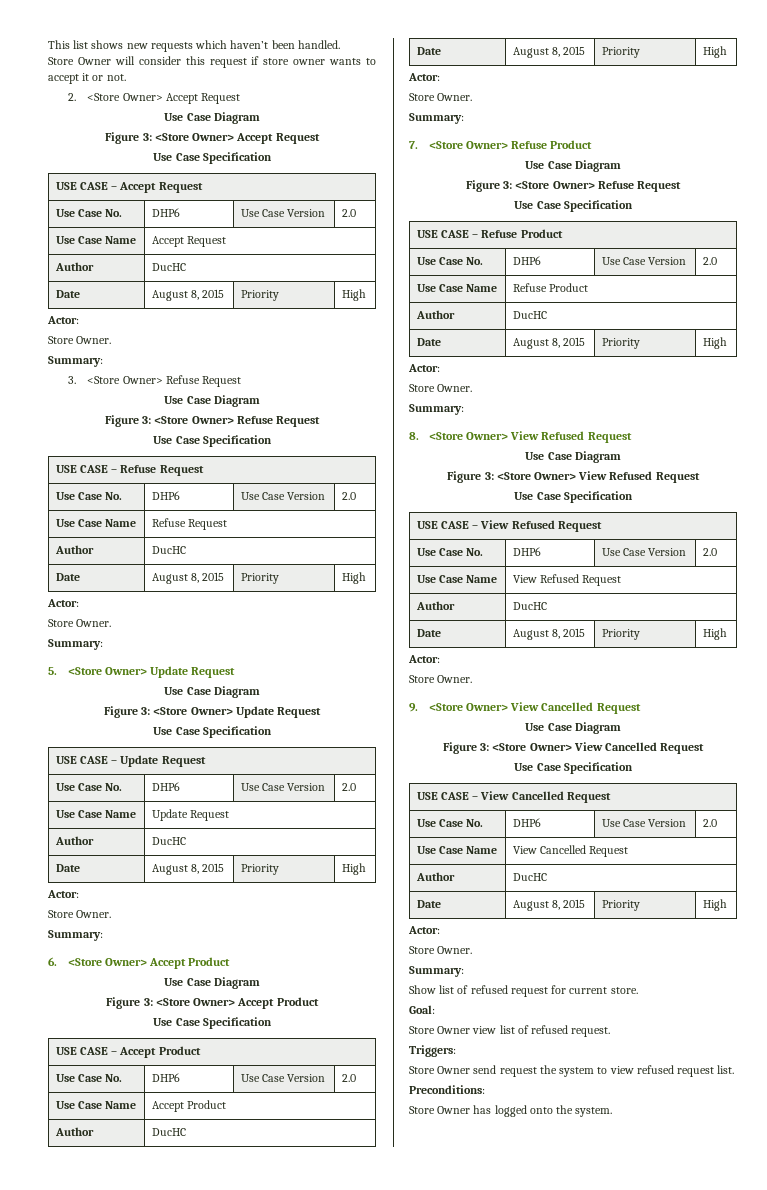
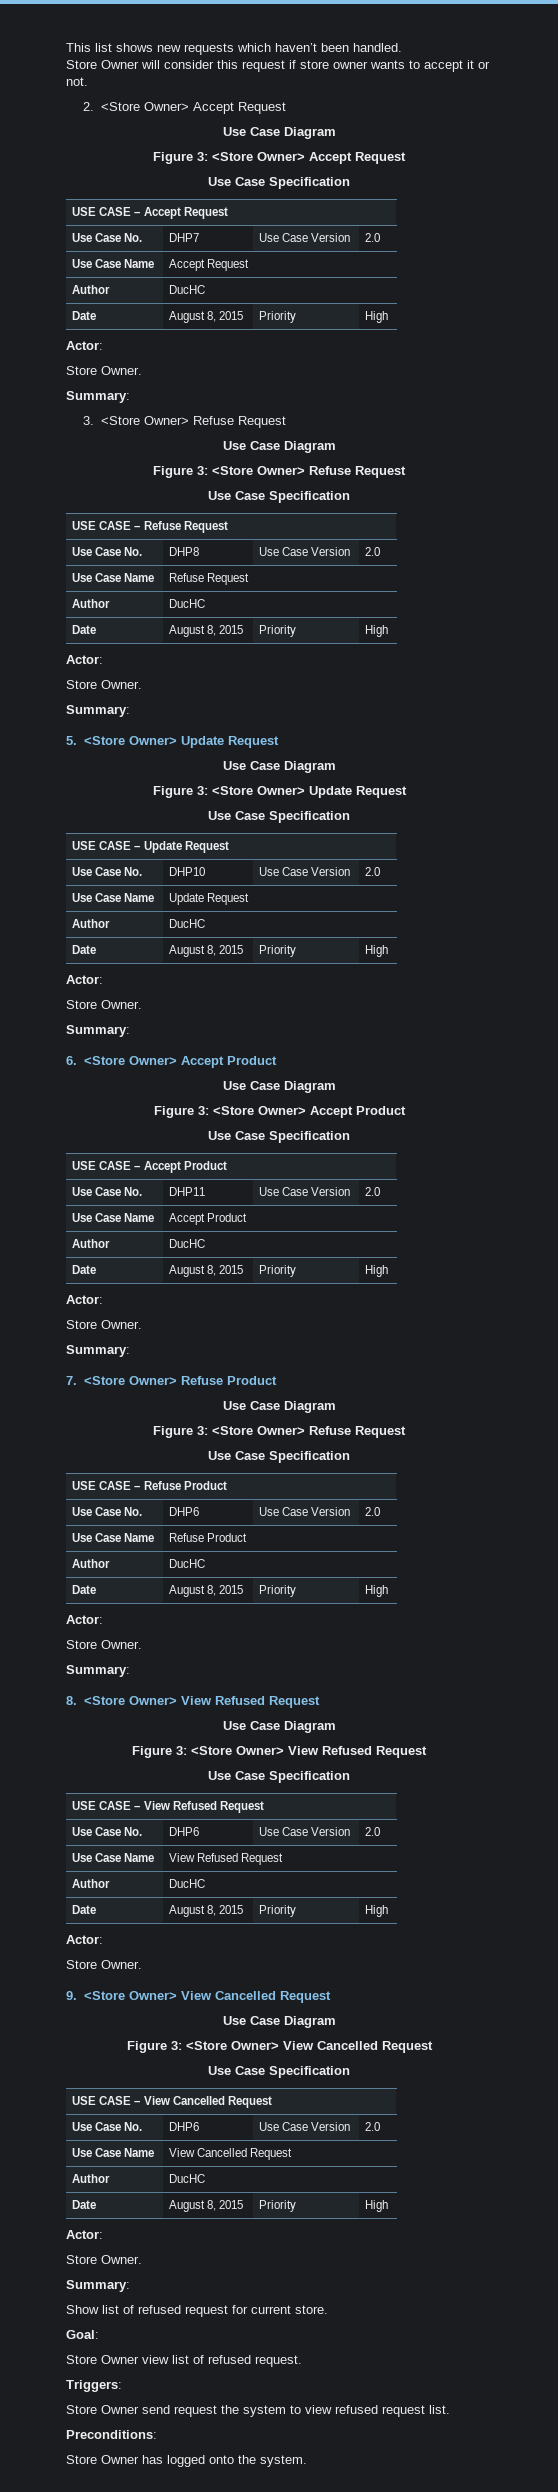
  USE CASE – Accept Request
- Use Case No. | DHP6 | Use Case Version | 2.0
+ Use Case No. | DHP7 | Use Case Version | 2.0
  USE CASE – Refuse Request
- Use Case No. | DHP6 | Use Case Version | 2.0
+ Use Case No. | DHP8 | Use Case Version | 2.0
  USE CASE – Update Request
- Use Case No. | DHP6 | Use Case Version | 2.0
+ Use Case No. | DHP10 | Use Case Version | 2.0
  USE CASE – Accept Product
- Use Case No. | DHP6 | Use Case Version | 2.0
+ Use Case No. | DHP11 | Use Case Version | 2.0

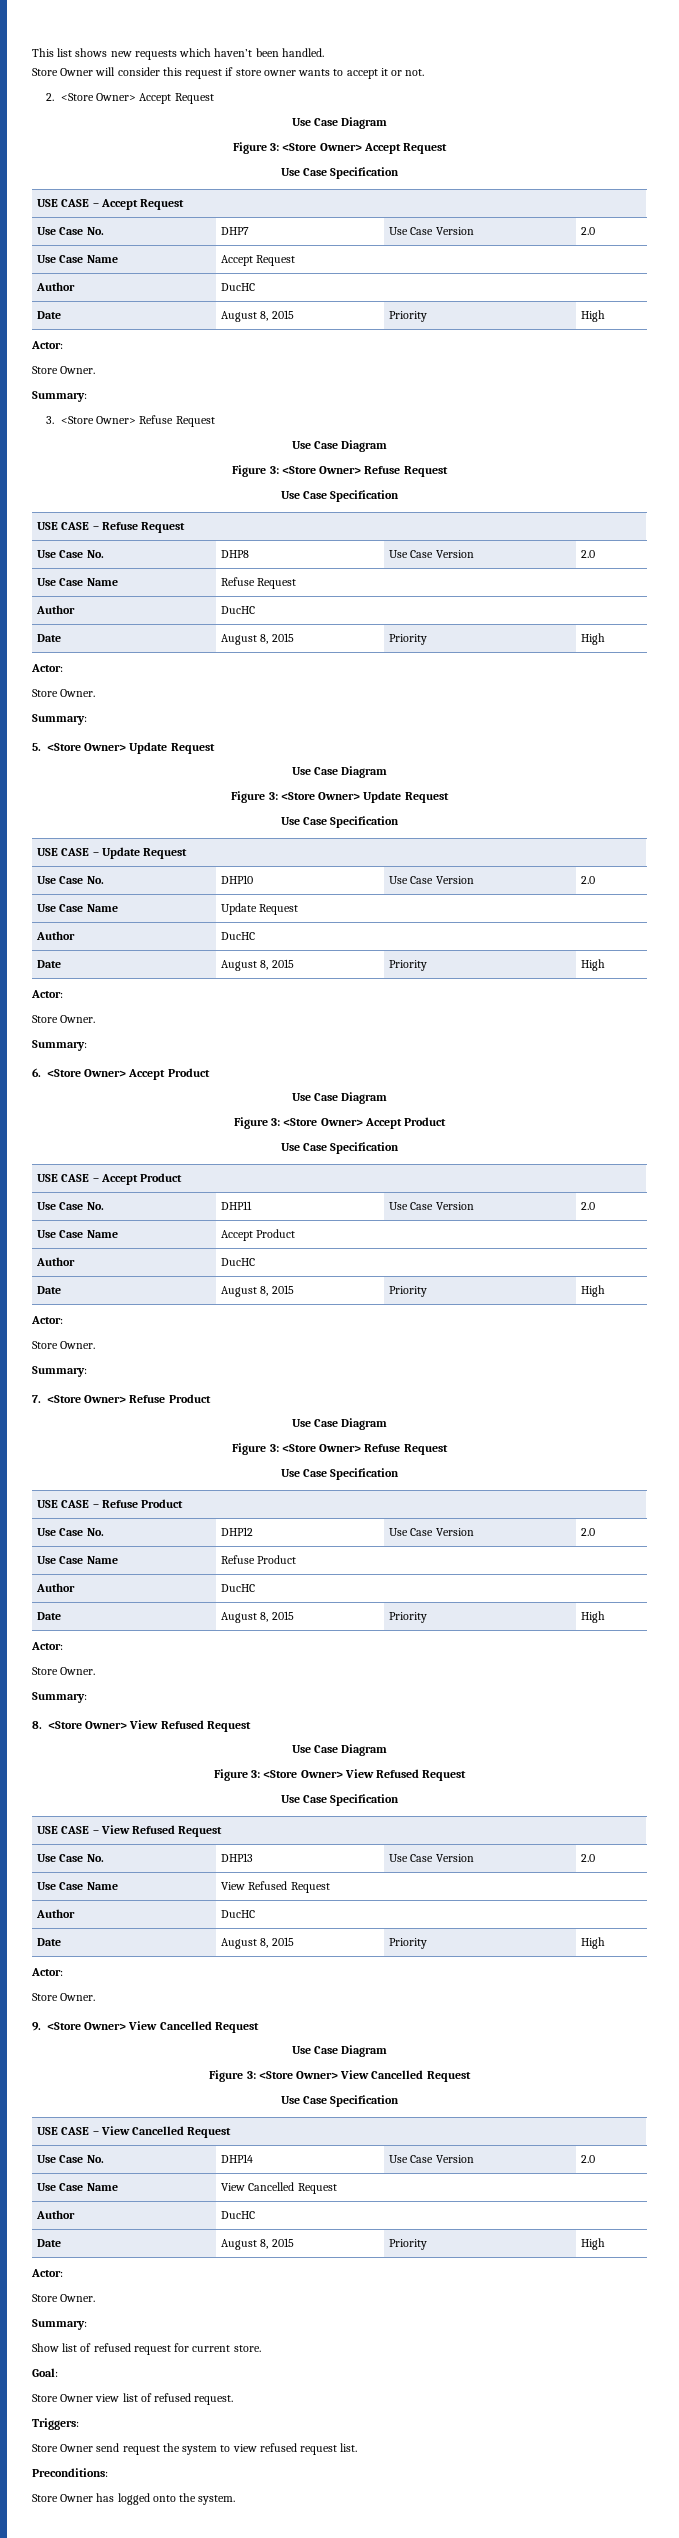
  USE CASE – Refuse Product
- Use Case No. | DHP6 | Use Case Version | 2.0
+ Use Case No. | DHP12 | Use Case Version | 2.0
  USE CASE – View Refused Request
- Use Case No. | DHP6 | Use Case Version | 2.0
+ Use Case No. | DHP13 | Use Case Version | 2.0
  USE CASE – View Cancelled Request
- Use Case No. | DHP6 | Use Case Version | 2.0
+ Use Case No. | DHP14 | Use Case Version | 2.0

